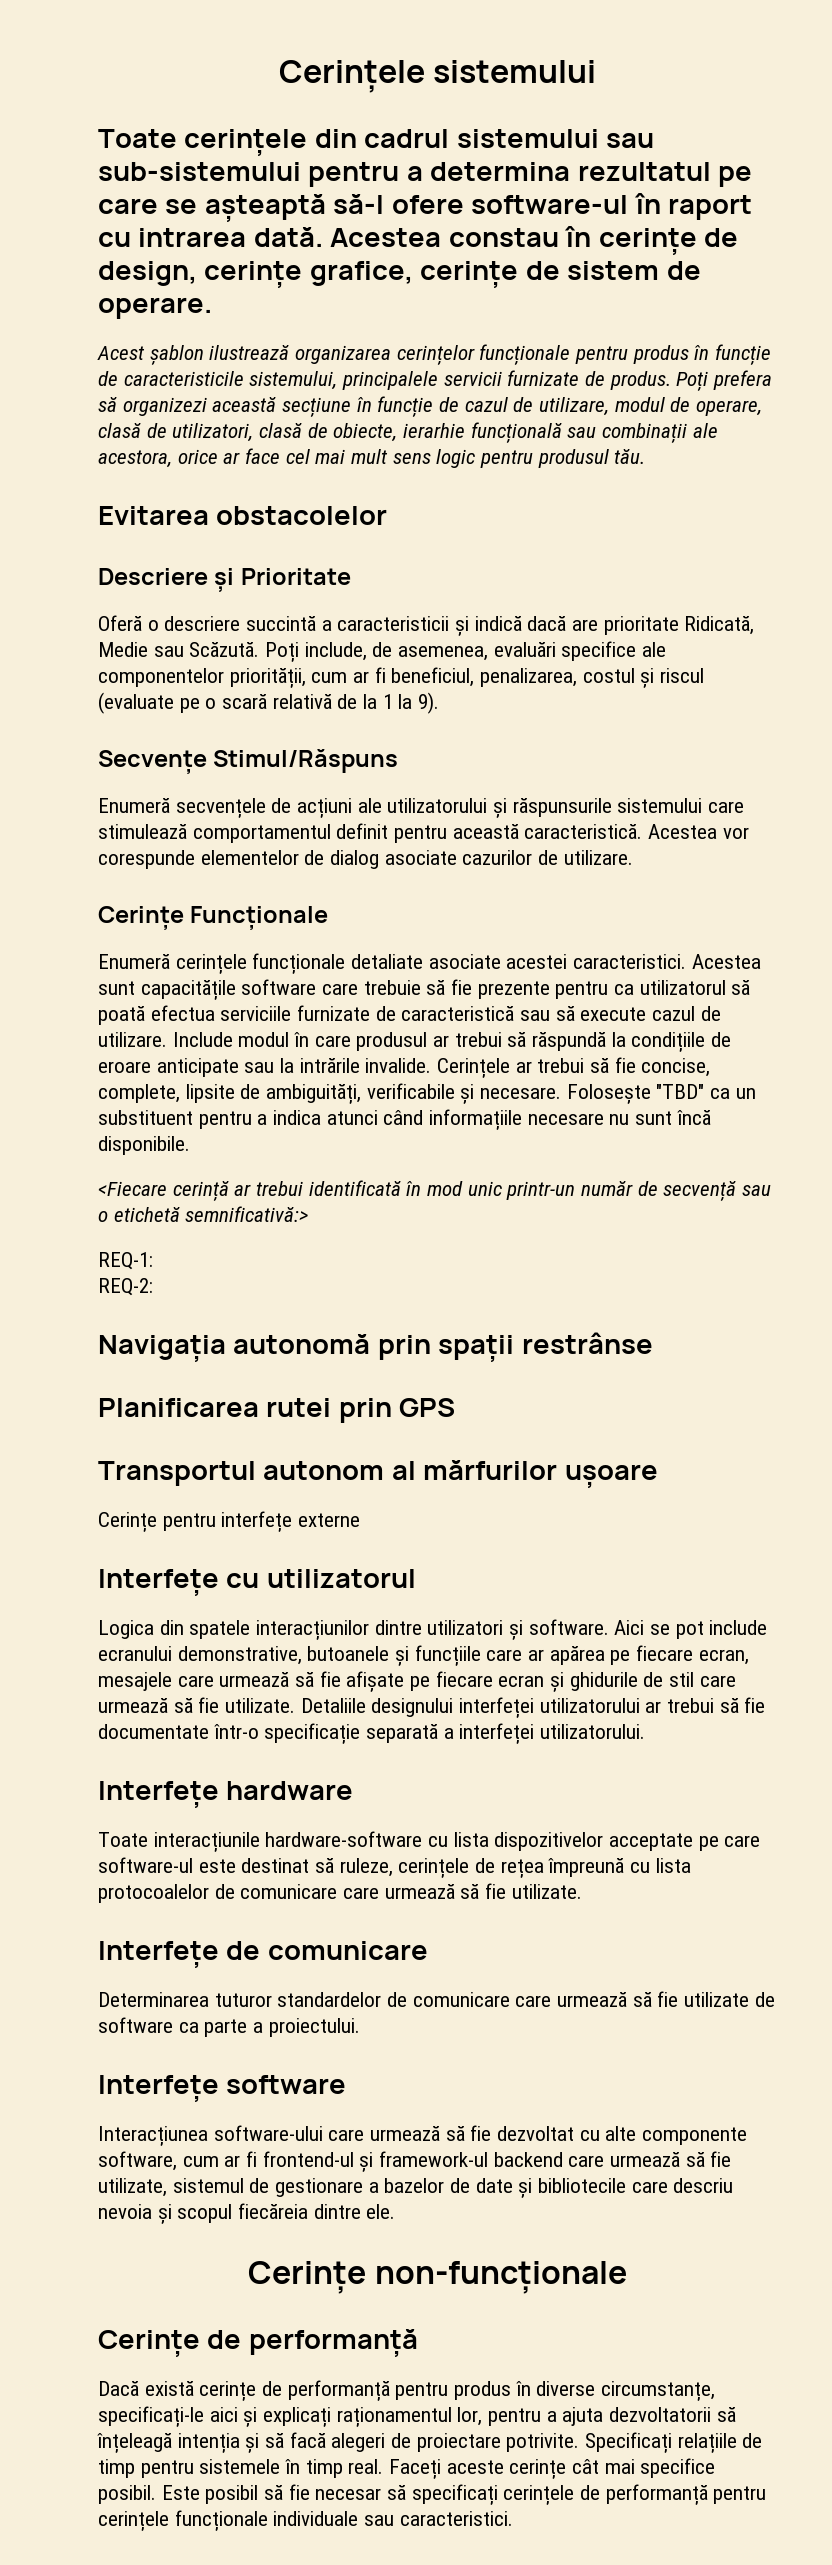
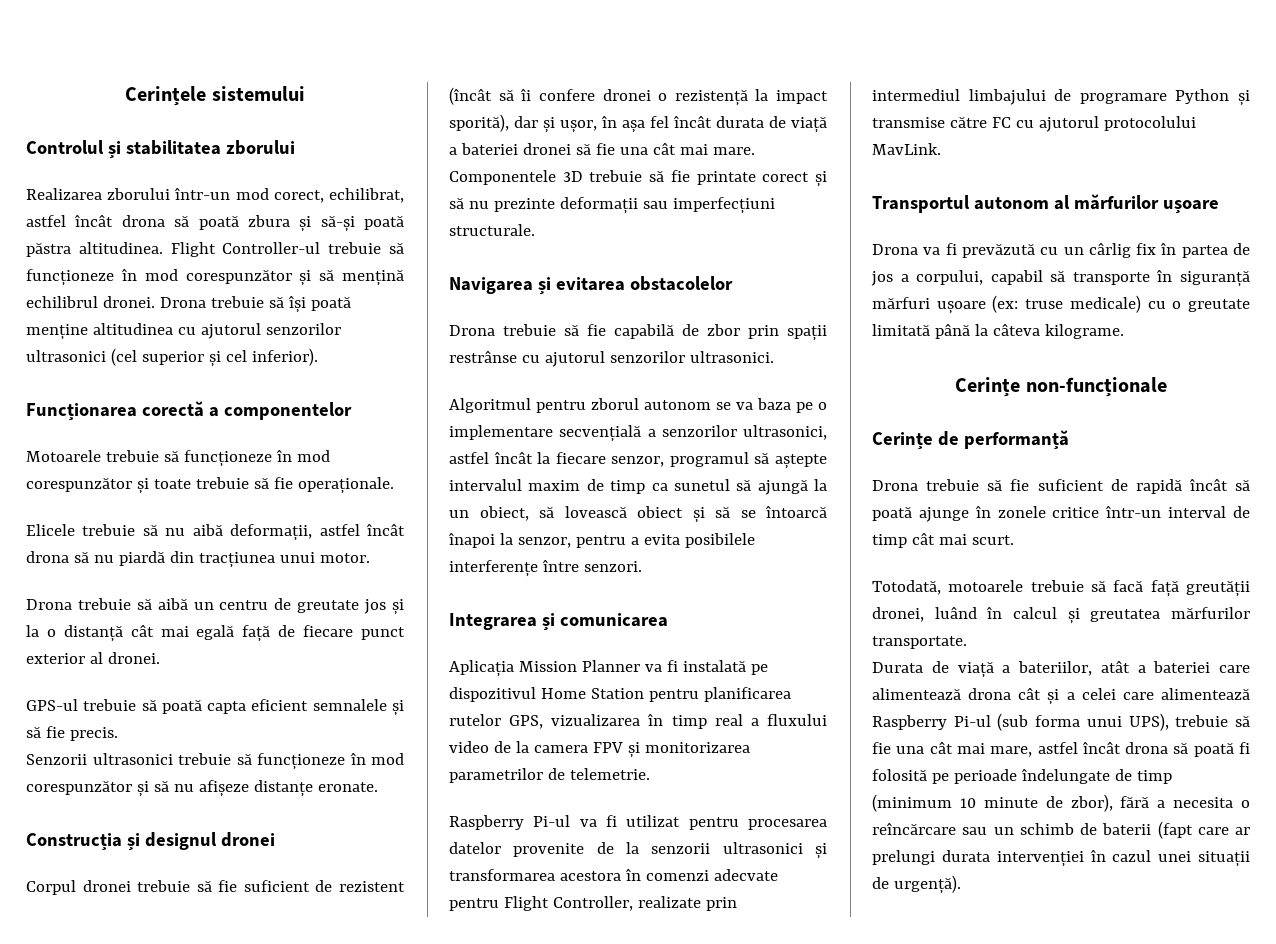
- Toate cerințele din cadrul sistemului sau sub-sistemului pentru a determina rezultatul pe care se așteaptă să-l ofere software-ul în raport cu intrarea dată. Acestea constau în cerințe de design, cerințe grafice, cerințe de sistem de operare.
- Acest șablon ilustrează organizarea cerințelor funcționale pentru produs în funcție de caracteristicile sistemului, principalele servicii furnizate de produs. Poți prefera să organizezi această secțiune în funcție de cazul de utilizare, modul de operare, clasă de utilizatori, clasă de obiecte, ierarhie funcțională sau combinații ale acestora, orice ar face cel mai mult sens logic pentru produsul tău.
- Evitarea obstacolelor
- Descriere și Prioritate
- Oferă o descriere succintă a caracteristicii și indică dacă are prioritate Ridicată, Medie sau Scăzută. Poți include, de asemenea, evaluări specifice ale componentelor priorității, cum ar fi beneficiul, penalizarea, costul și riscul (evaluate pe o scară relativă de la 1 la 9).
- Secvențe Stimul/Răspuns
- Enumeră secvențele de acțiuni ale utilizatorului și răspunsurile sistemului care stimulează comportamentul definit pentru această caracteristică. Acestea vor corespunde elementelor de dialog asociate cazurilor de utilizare.
- Cerințe Funcționale
- Enumeră cerințele funcționale detaliate asociate acestei caracteristici. Acestea sunt capacitățile software care trebuie să fie prezente pentru ca utilizatorul să poată efectua serviciile furnizate de caracteristică sau să execute cazul de utilizare. Include modul în care produsul ar trebui să răspundă la condițiile de eroare anticipate sau la intrările invalide. Cerințele ar trebui să fie concise, complete, lipsite de ambiguități, verificabile și necesare. Folosește "TBD" ca un substituent pentru a indica atunci când informațiile necesare nu sunt încă disponibile.
- <Fiecare cerință ar trebui identificată în mod unic printr-un număr de secvență sau o etichetă semnificativă:>
- REQ-1:
- REQ-2:
- Navigația autonomă prin spații restrânse
- Planificarea rutei prin GPS
+ Controlul și stabilitatea zborului
+ Realizarea zborului într-un mod corect, echilibrat, astfel încât drona să poată zbura și să-și poată păstra altitudinea. Flight Controller-ul trebuie să funcționeze în mod corespunzător și să mențină echilibrul dronei. Drona trebuie să își poată menține altitudinea cu ajutorul senzorilor ultrasonici (cel superior și cel inferior).
+ Funcționarea corectă a componentelor
+ Motoarele trebuie să funcționeze în mod corespunzător și toate trebuie să fie operaționale.
+ Elicele trebuie să nu aibă deformații, astfel încât drona să nu piardă din tracțiunea unui motor.
+ Drona trebuie să aibă un centru de greutate jos și la o distanță cât mai egală față de fiecare punct exterior al dronei.
+ GPS-ul trebuie să poată capta eficient semnalele și să fie precis.
+ Senzorii ultrasonici trebuie să funcționeze în mod corespunzător și să nu afișeze distanțe eronate.
+ Construcția și designul dronei
+ Corpul dronei trebuie să fie suficient de rezistent (încât să îi confere dronei o rezistență la impact sporită), dar și ușor, în așa fel încât durata de viață a bateriei dronei să fie una cât mai mare. Componentele 3D trebuie să fie printate corect și să nu prezinte deformații sau imperfecțiuni structurale.
+ Navigarea și evitarea obstacolelor
+ Drona trebuie să fie capabilă de zbor prin spații restrânse cu ajutorul senzorilor ultrasonici.
+ Algoritmul pentru zborul autonom se va baza pe o implementare secvențială a senzorilor ultrasonici, astfel încât la fiecare senzor, programul să aștepte intervalul maxim de timp ca sunetul să ajungă la un obiect, să lovească obiect și să se întoarcă înapoi la senzor, pentru a evita posibilele interferențe între senzori.
+ Integrarea și comunicarea
+ Aplicația Mission Planner va fi instalată pe dispozitivul Home Station pentru planificarea rutelor GPS, vizualizarea în timp real a fluxului video de la camera FPV și monitorizarea parametrilor de telemetrie.
+ Raspberry Pi-ul va fi utilizat pentru procesarea datelor provenite de la senzorii ultrasonici și transformarea acestora în comenzi adecvate pentru Flight Controller, realizate prin intermediul limbajului de programare Python și transmise către FC cu ajutorul protocolului MavLink.
- Cerințe pentru interfețe externe
- Interfețe cu utilizatorul
- Logica din spatele interacțiunilor dintre utilizatori și software. Aici se pot include ecranului demonstrative, butoanele și funcțiile care ar apărea pe fiecare ecran, mesajele care urmează să fie afișate pe fiecare ecran și ghidurile de stil care urmează să fie utilizate. Detaliile designului interfeței utilizatorului ar trebui să fie documentate într-o specificație separată a interfeței utilizatorului.
- Interfețe hardware
- Toate interacțiunile hardware-software cu lista dispozitivelor acceptate pe care software-ul este destinat să ruleze, cerințele de rețea împreună cu lista protocoalelor de comunicare care urmează să fie utilizate.
- Interfețe de comunicare
- Determinarea tuturor standardelor de comunicare care urmează să fie utilizate de software ca parte a proiectului.
- Interfețe software
- Interacțiunea software-ului care urmează să fie dezvoltat cu alte componente software, cum ar fi frontend-ul și framework-ul backend care urmează să fie utilizate, sistemul de gestionare a bazelor de date și bibliotecile care descriu nevoia și scopul fiecăreia dintre ele.
+ Drona va fi prevăzută cu un cârlig fix în partea de jos a corpului, capabil să transporte în siguranță mărfuri ușoare (ex: truse medicale) cu o greutate limitată până la câteva kilograme.
- Dacă există cerințe de performanță pentru produs în diverse circumstanțe, specificați-le aici și explicați raționamentul lor, pentru a ajuta dezvoltatorii să înțeleagă intenția și să facă alegeri de proiectare potrivite. Specificați relațiile de timp pentru sistemele în timp real. Faceți aceste cerințe cât mai specifice posibil. Este posibil să fie necesar să specificați cerințele de performanță pentru cerințele funcționale individuale sau caracteristici.
+ Drona trebuie să fie suficient de rapidă încât să poată ajunge în zonele critice într-un interval de timp cât mai scurt.
+ Totodată, motoarele trebuie să facă față greutății dronei, luând în calcul și greutatea mărfurilor transportate.
+ Durata de viață a bateriilor, atât a bateriei care alimentează drona cât și a celei care alimentează Raspberry Pi-ul (sub forma unui UPS), trebuie să fie una cât mai mare, astfel încât drona să poată fi folosită pe perioade îndelungate de timp (minimum 10 minute de zbor), fără a necesita o reîncărcare sau un schimb de baterii (fapt care ar prelungi durata intervenției în cazul unei situații de urgență).

